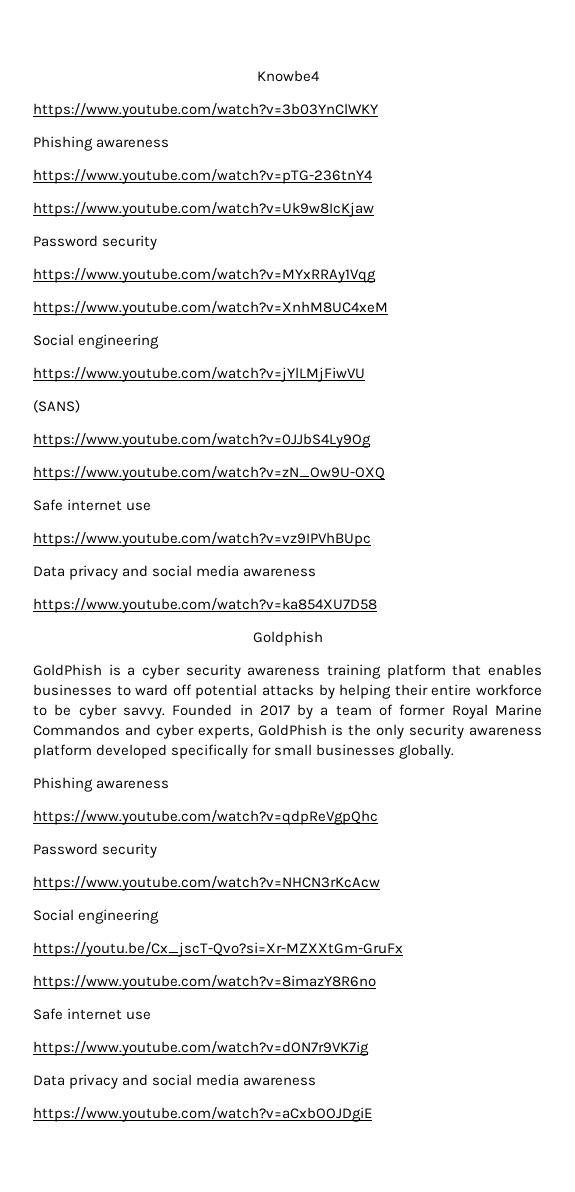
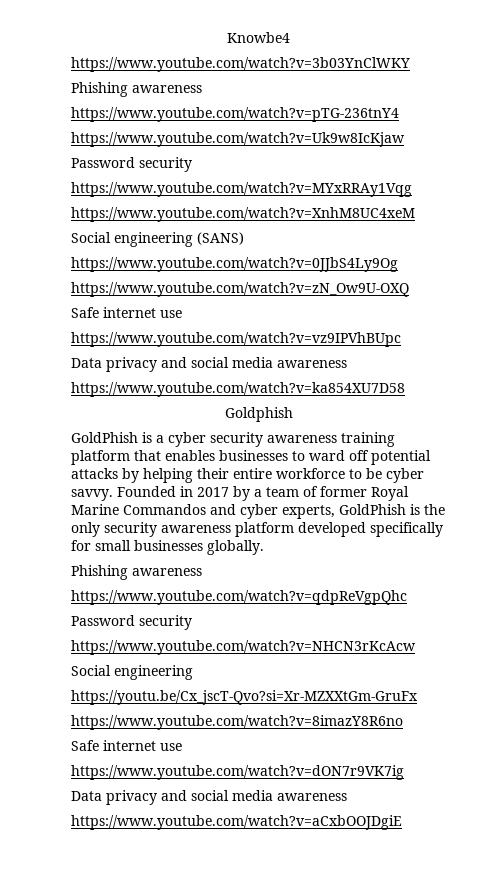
  https://www.youtube.com/watch?v=XnhM8UC4xeM
- Social engineering
- https://www.youtube.com/watch?v=jYlLMjFiwVU
- (SANS)
+ Social engineering (SANS)

